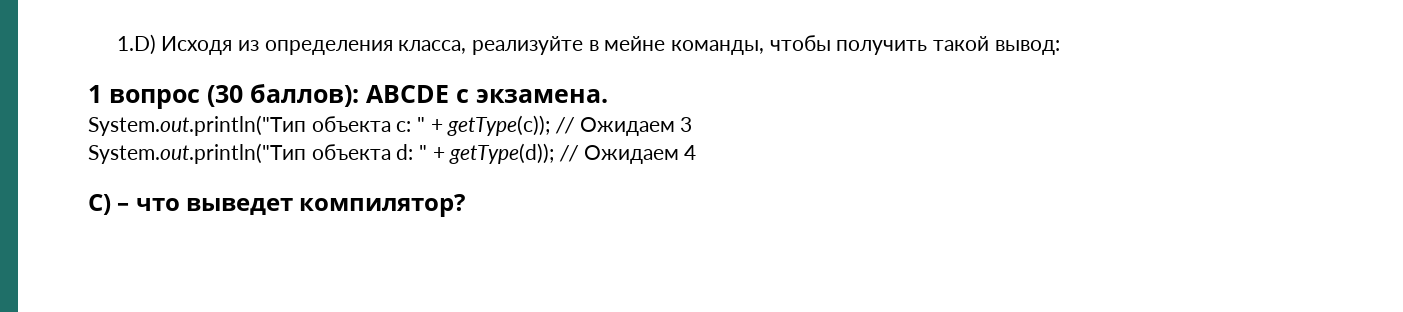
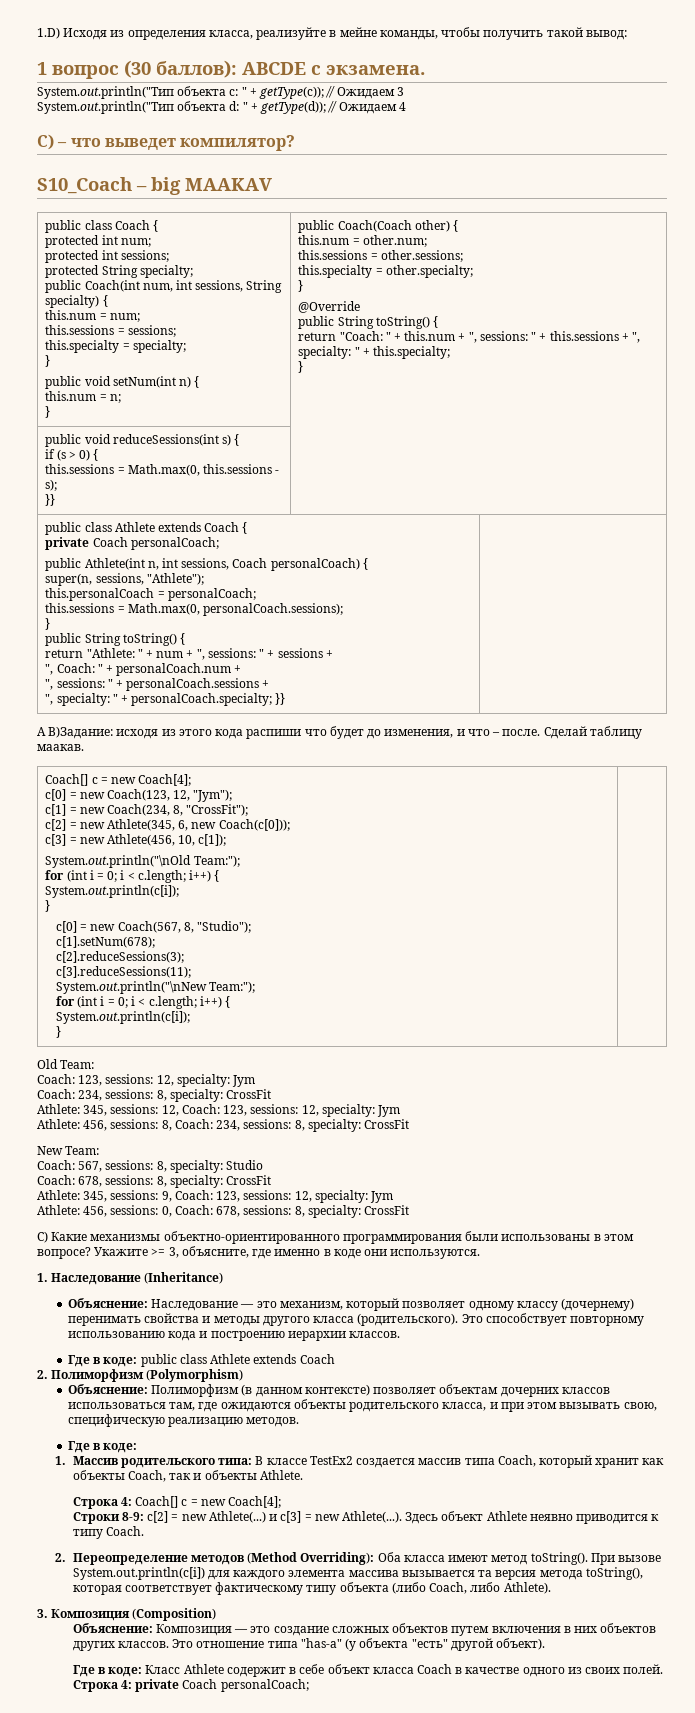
+ S10_Coach – big MAAKAV
+ public class Coach {
+ protected int num;
+ protected int sessions;
+ protected String specialty;
+ public Coach(int num, int sessions, String specialty) {
+ this.num = num;
+ this.sessions = sessions;
+ this.specialty = specialty;
+ }
+ public void setNum(int n) {
+ this.num = n;
+ } | public Coach(Coach other) {
+ this.num = other.num;
+ this.sessions = other.sessions;
+ this.specialty = other.specialty;
+ }
+ @Override
+ public String toString() {
+ return "Coach: " + this.num + ", sessions: " + this.sessions + ", specialty: " + this.specialty;
+ }
+ public void reduceSessions(int s) {
+ if (s > 0) {
+ this.sessions = Math.max(0, this.sessions - s);
+ }} |
+ public class Athlete extends Coach {
+ private Coach personalCoach;
+ public Athlete(int n, int sessions, Coach personalCoach) {
+ super(n, sessions, "Athlete");
+ this.personalCoach = personalCoach;
+ this.sessions = Math.max(0, personalCoach.sessions);
+ }
+ public String toString() {
+ return "Athlete: " + num + ", sessions: " + sessions +
+ ", Coach: " + personalCoach.num +
+ ", sessions: " + personalCoach.sessions +
+ ", specialty: " + personalCoach.specialty; }} |
+ А B)Задание: исходя из этого кода распиши что будет до изменения, и что – после. Сделай таблицу маакав.
+ Coach[] c = new Coach[4];
+ c[0] = new Coach(123, 12, "Jym");
+ c[1] = new Coach(234, 8, "CrossFit");
+ c[2] = new Athlete(345, 6, new Coach(c[0]));
+ c[3] = new Athlete(456, 10, c[1]);
+ System.out.println("\nOld Team:");
+ for (int i = 0; i < c.length; i++) {
+ System.out.println(c[i]);
+ }
+ c[0] = new Coach(567, 8, "Studio");
+ c[1].setNum(678);
+ c[2].reduceSessions(3);
+ c[3].reduceSessions(11);
+ System.out.println("\nNew Team:");
+ for (int i = 0; i < c.length; i++) {
+ System.out.println(c[i]);
+ } |
+ Old Team:
+ Coach: 123, sessions: 12, specialty: Jym
+ Coach: 234, sessions: 8, specialty: CrossFit
+ Athlete: 345, sessions: 12, Coach: 123, sessions: 12, specialty: Jym
+ Athlete: 456, sessions: 8, Coach: 234, sessions: 8, specialty: CrossFit
+ New Team:
+ Coach: 567, sessions: 8, specialty: Studio
+ Coach: 678, sessions: 8, specialty: CrossFit
+ Athlete: 345, sessions: 9, Coach: 123, sessions: 12, specialty: Jym
+ Athlete: 456, sessions: 0, Coach: 678, sessions: 8, specialty: CrossFit
+ C) Какие механизмы объектно-ориентированного программирования были использованы в этом вопросе? Укажите >= 3, объясните, где именно в коде они используются.
+ 1. Наследование (Inheritance)
+ Объяснение: Наследование — это механизм, который позволяет одному классу (дочернему) перенимать свойства и методы другого класса (родительского). Это способствует повторному использованию кода и построению иерархии классов.
+ Где в коде: public class Athlete extends Coach
+ 2. Полиморфизм (Polymorphism)
+ Объяснение: Полиморфизм (в данном контексте) позволяет объектам дочерних классов использоваться там, где ожидаются объекты родительского класса, и при этом вызывать свою, специфическую реализацию методов.
+ Где в коде:
+ 1. Массив родительского типа: В классе TestEx2 создается массив типа Coach, который хранит как объекты Coach, так и объекты Athlete.
+ Строка 4: Coach[] c = new Coach[4];
+ Строки 8-9: c[2] = new Athlete(...) и c[3] = new Athlete(...). Здесь объект Athlete неявно приводится к типу Coach.
+ 2. Переопределение методов (Method Overriding): Оба класса имеют метод toString(). При вызове System.out.println(c[i]) для каждого элемента массива вызывается та версия метода toString(), которая соответствует фактическому типу объекта (либо Coach, либо Athlete).
+ 3. Композиция (Composition)
+ Объяснение: Композиция — это создание сложных объектов путем включения в них объектов других классов. Это отношение типа "has-a" (у объекта "есть" другой объект).
+ Где в коде: Класс Athlete содержит в себе объект класса Coach в качестве одного из своих полей. Строка 4: private Coach personalCoach;

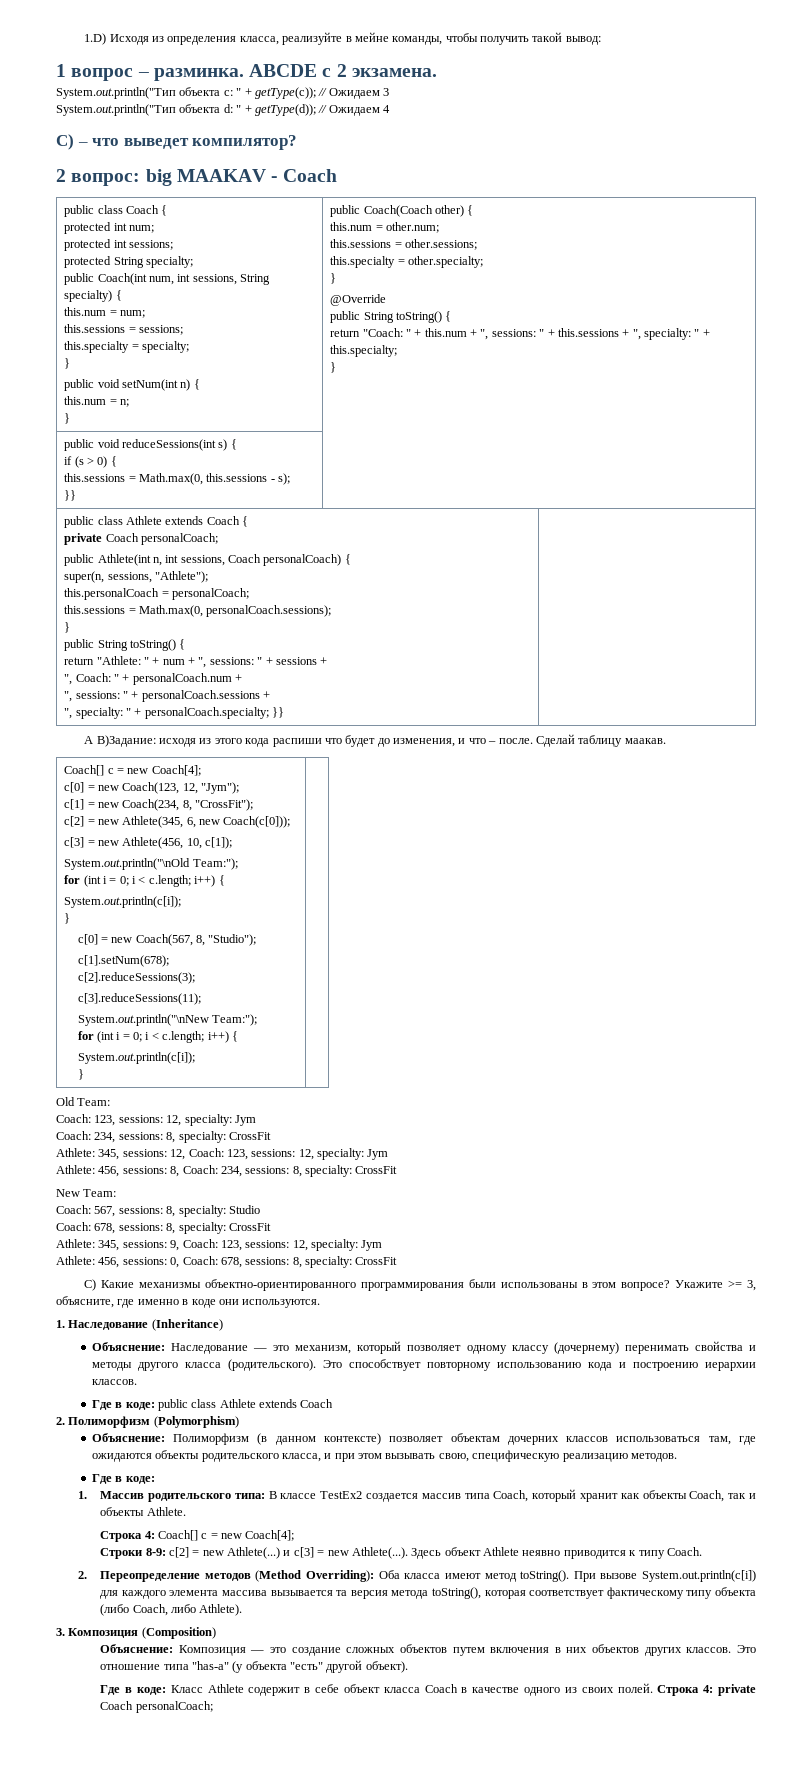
- 1 вопрос (30 баллов): ABCDE с экзамена.
+ 1 вопрос – разминка. ABCDE с 2 экзамена.
- S10_Coach – big MAAKAV
+ 2 вопрос: big MAAKAV - Coach

